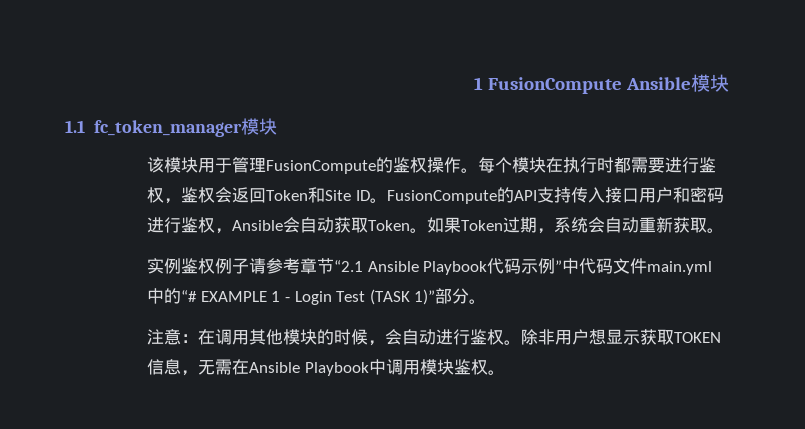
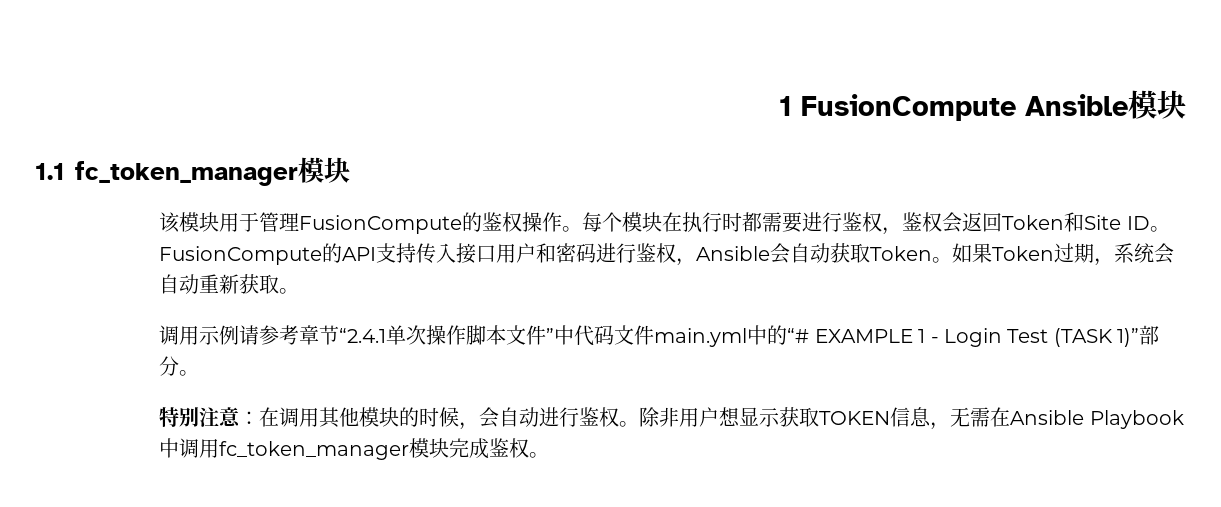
- 实例鉴权例子请参考章节“2.1 Ansible Playbook代码示例”中代码文件main.yml中的“# EXAMPLE 1 - Login Test (TASK 1)”部分。
+ 调用示例请参考章节“2.4.1单次操作脚本文件”中代码文件main.yml中的“# EXAMPLE 1 - Login Test (TASK 1)”部分。
- 注意：在调用其他模块的时候，会自动进行鉴权。
+ 特别注意：在调用其他模块的时候，会自动进行鉴权。
- 除非用户想显示获取TOKEN信息，无需在Ansible Playbook中调用模块鉴权。
+ 除非用户想显示获取TOKEN信息，无需在Ansible Playbook中调用fc_token_manager模块完成鉴权。

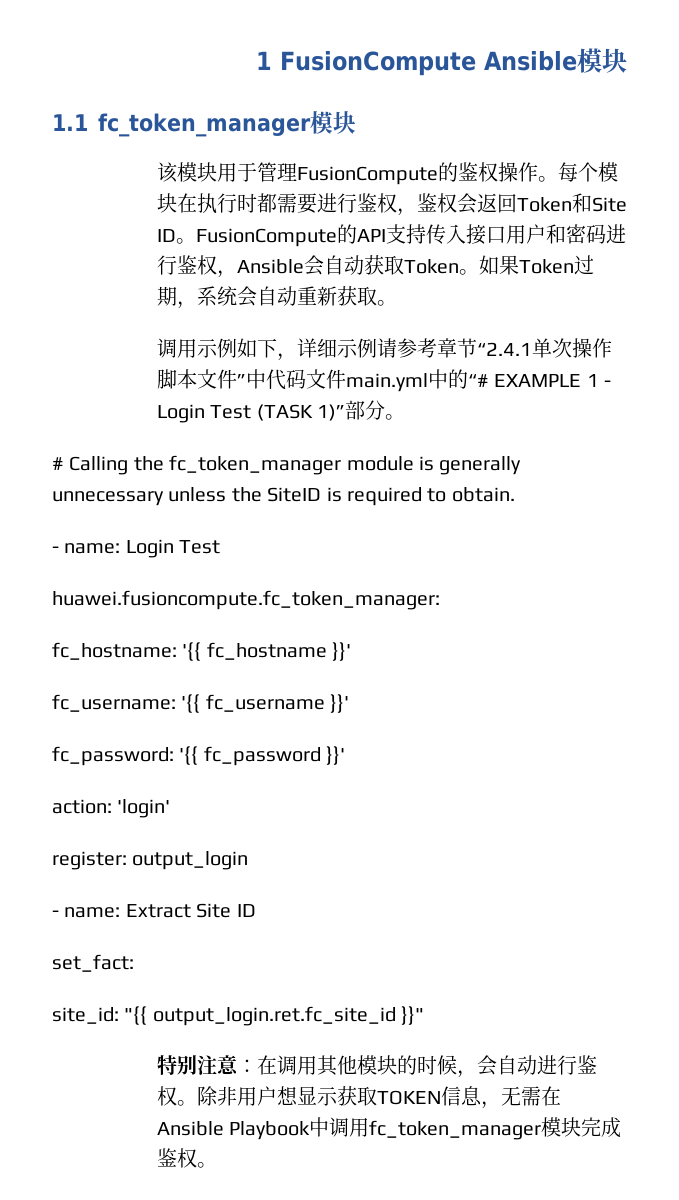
- 调用示例请参考章节“2.4.1单次操作脚本文件”中代码文件main.yml中的“# EXAMPLE 1 - Login Test (TASK 1)”部分。
+ 调用示例如下，详细示例请参考章节“2.4.1单次操作脚本文件”中代码文件main.yml中的“# EXAMPLE 1 - Login Test (TASK 1)”部分。
+ # Calling the fc_token_manager module is generally unnecessary unless the SiteID is required to obtain.
+ - name: Login Test
+ huawei.fusioncompute.fc_token_manager:
+ fc_hostname: '{{ fc_hostname }}'
+ fc_username: '{{ fc_username }}'
+ fc_password: '{{ fc_password }}'
+ action: 'login'
+ register: output_login
+ - name: Extract Site ID
+ set_fact:
+ site_id: "{{ output_login.ret.fc_site_id }}"

